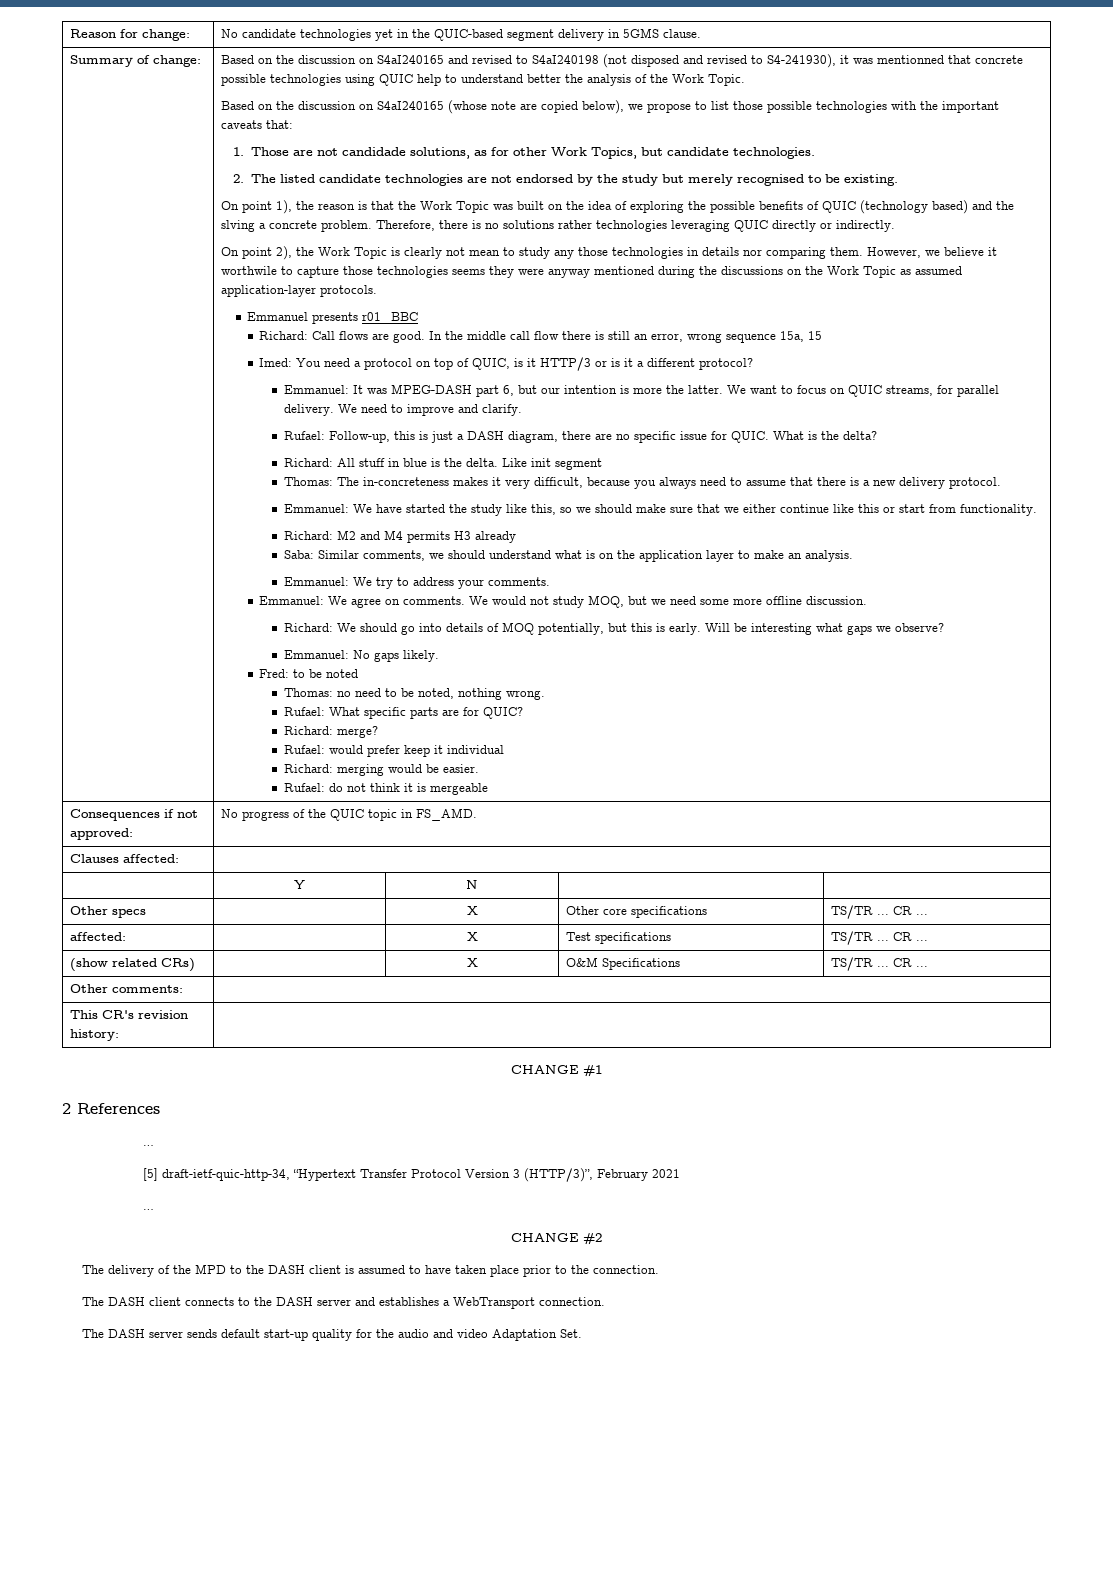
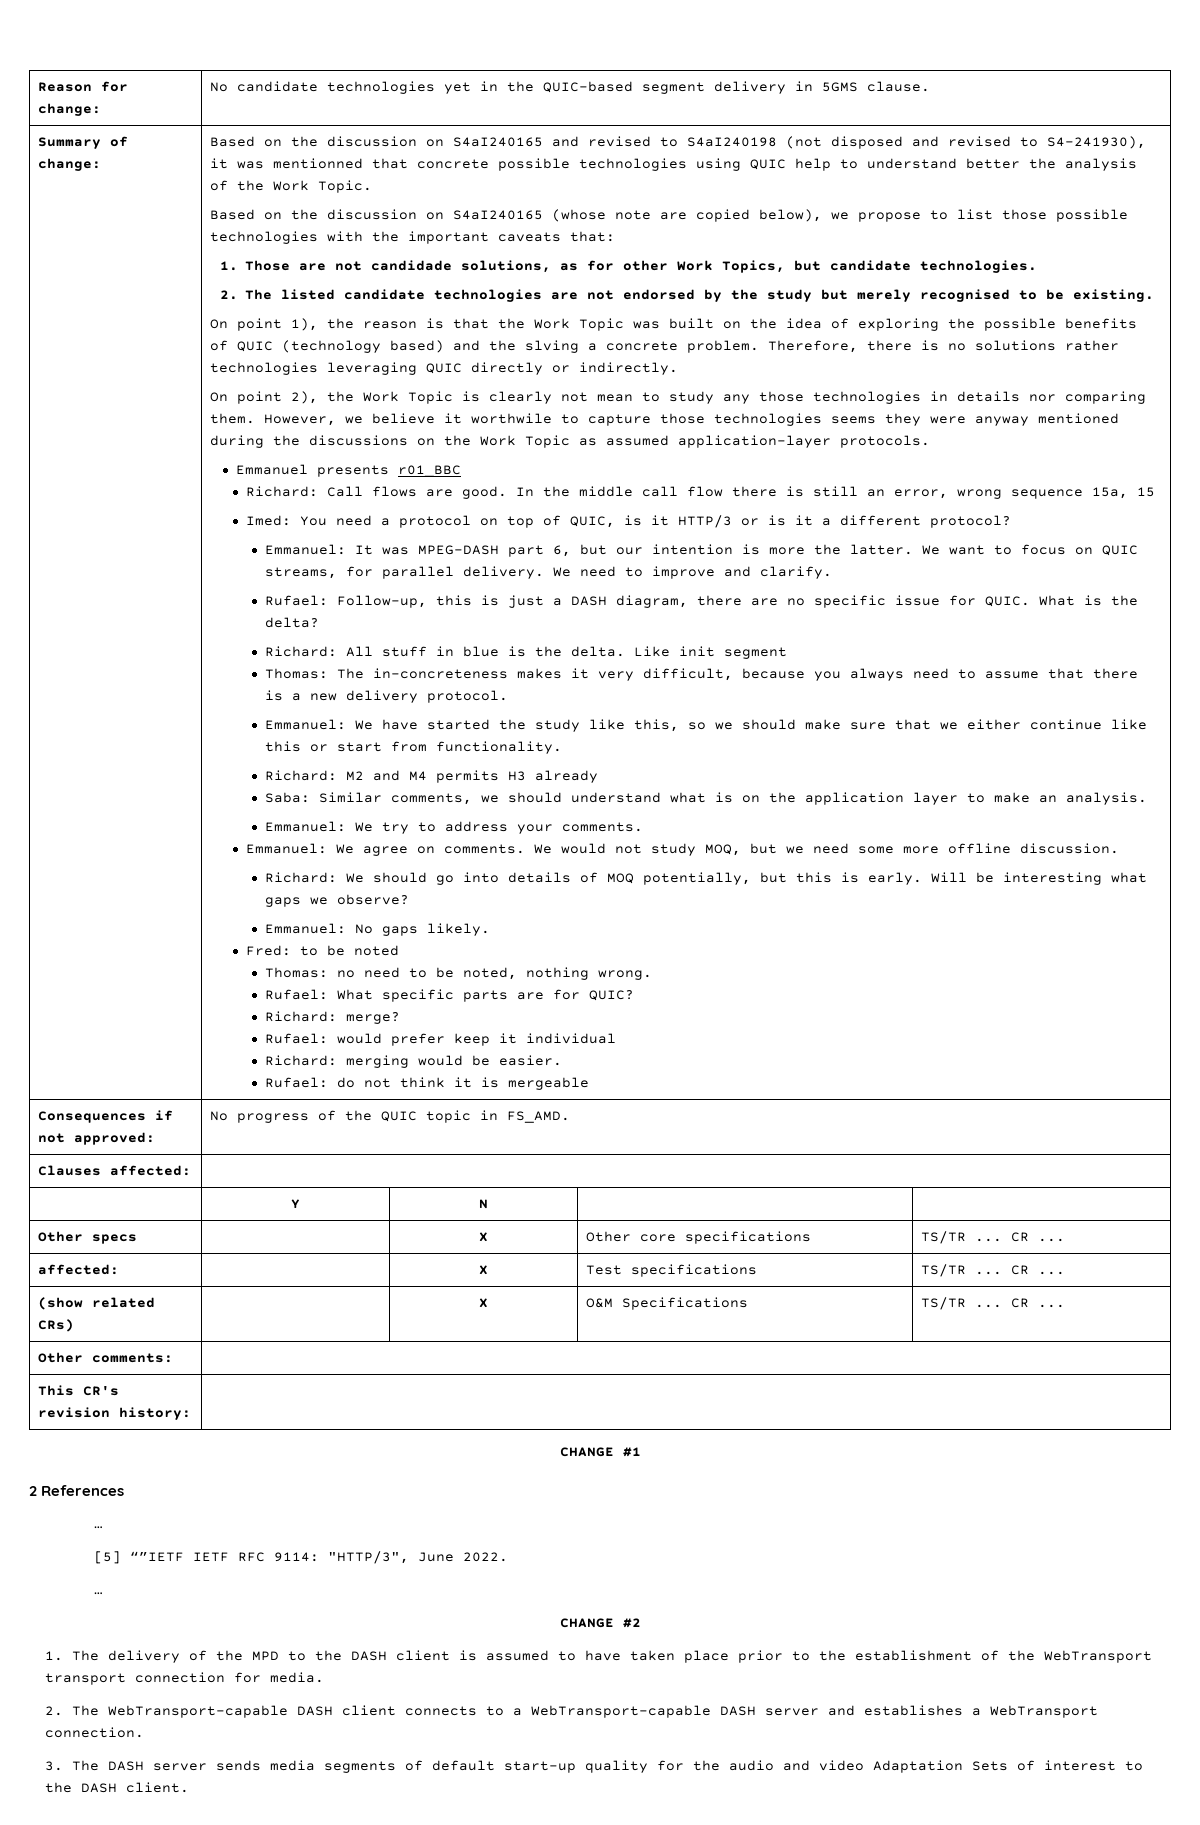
- [5] draft-ietf-quic-http-34, “Hypertext Transfer Protocol Version 3 (HTTP/3)”, February 2021
+ [5] “”IETF IETF RFC 9114: "HTTP/3", June 2022.
- The delivery of the MPD to the DASH client is assumed to have taken place prior to the connection.
- The DASH client connects to the DASH server and establishes a WebTransport connection.
+ 1. The delivery of the MPD to the DASH client is assumed to have taken place prior to the establishment of the WebTransport transport connection for media.
+ 2. The WebTransport-capable DASH client connects to a WebTransport-capable DASH server and establishes a WebTransport connection.
- The DASH server sends default start-up quality for the audio and video Adaptation Set.
+ 3. The DASH server sends media segments of default start-up quality for the audio and video Adaptation Sets of interest to the DASH client.

